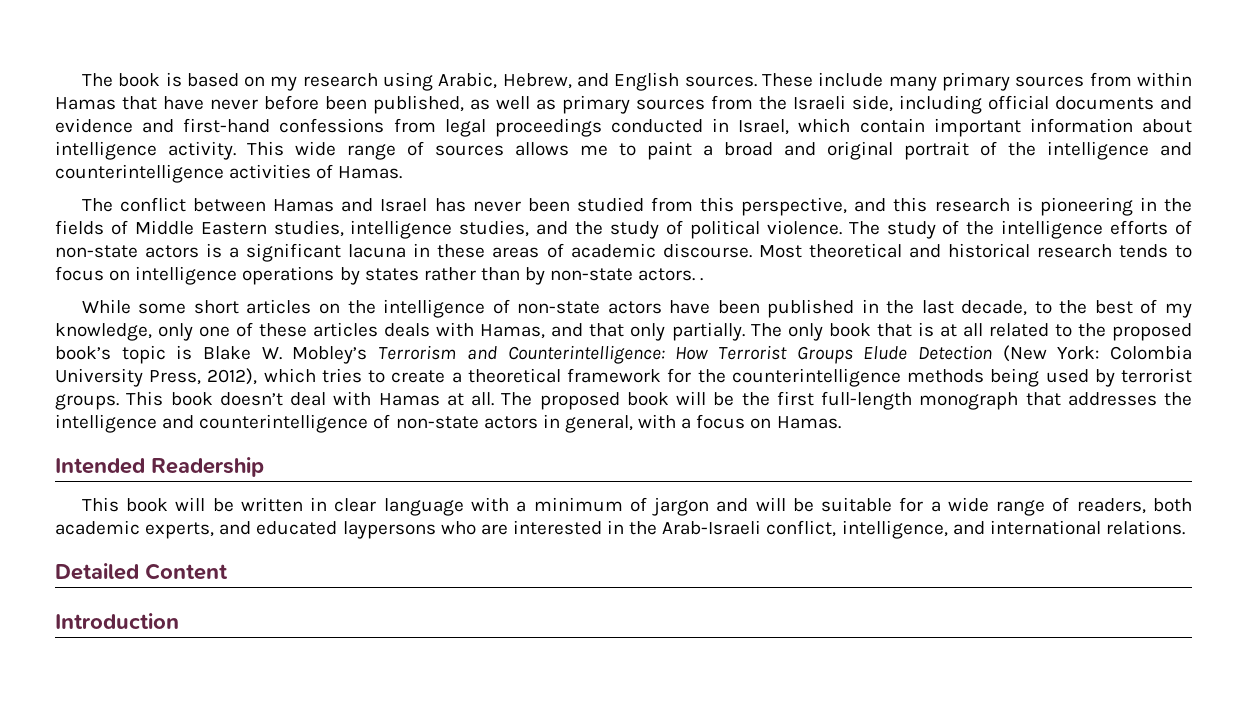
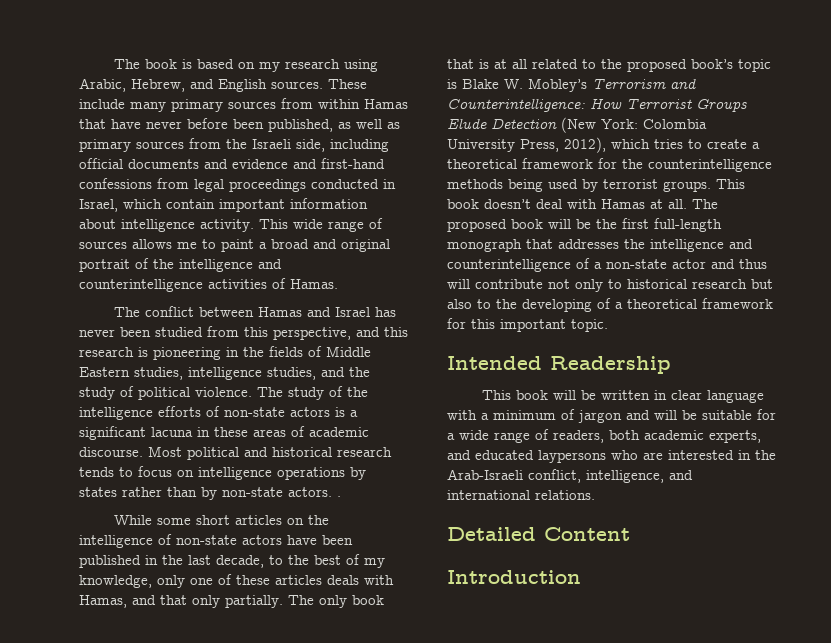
- Most theoretical and historical research tends to focus on intelligence operations by states rather than by non-state actors. .
+ Most political and historical research tends to focus on intelligence operations by states rather than by non-state actors. .
- The proposed book will be the first full-length monograph that addresses the intelligence and counterintelligence of non-state actors in general, with a focus on Hamas.
+ The proposed book will be the first full-length monograph that addresses the intelligence and counterintelligence of a non-state actor and thus will contribute not only to historical research but also to the developing of a theoretical framework for this important topic.

